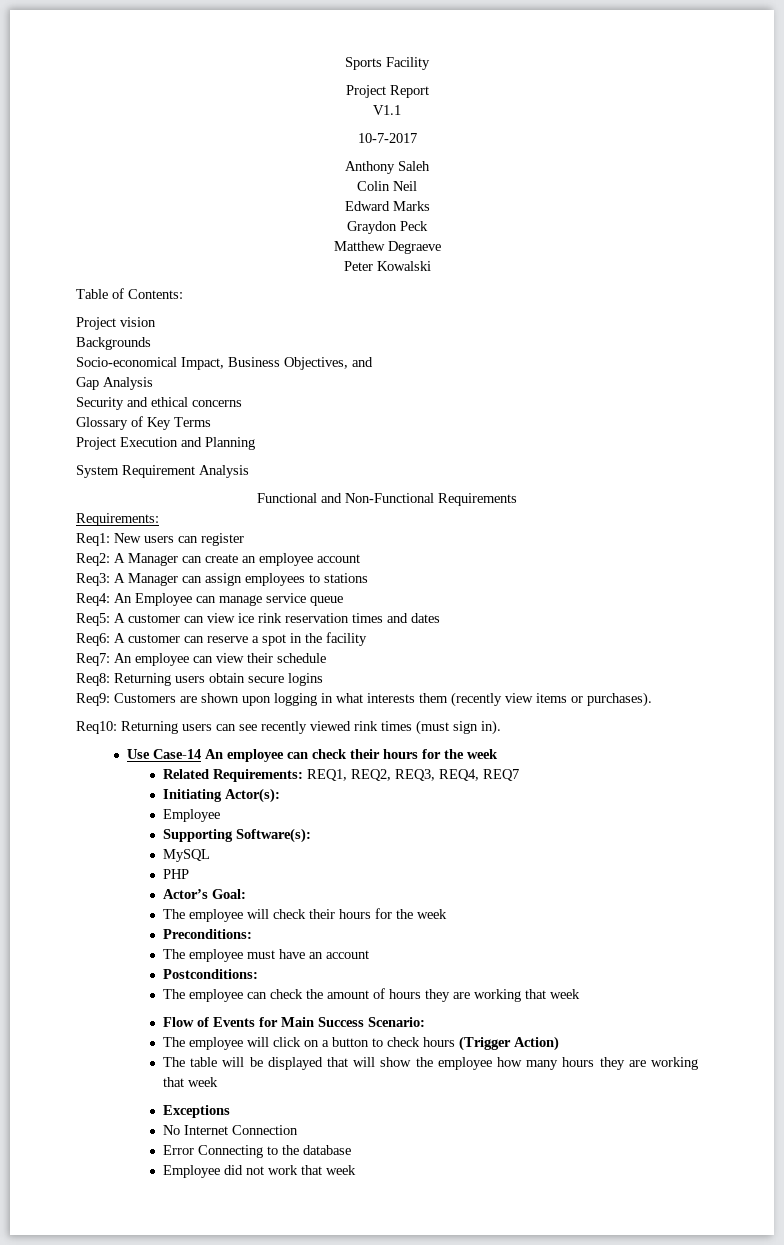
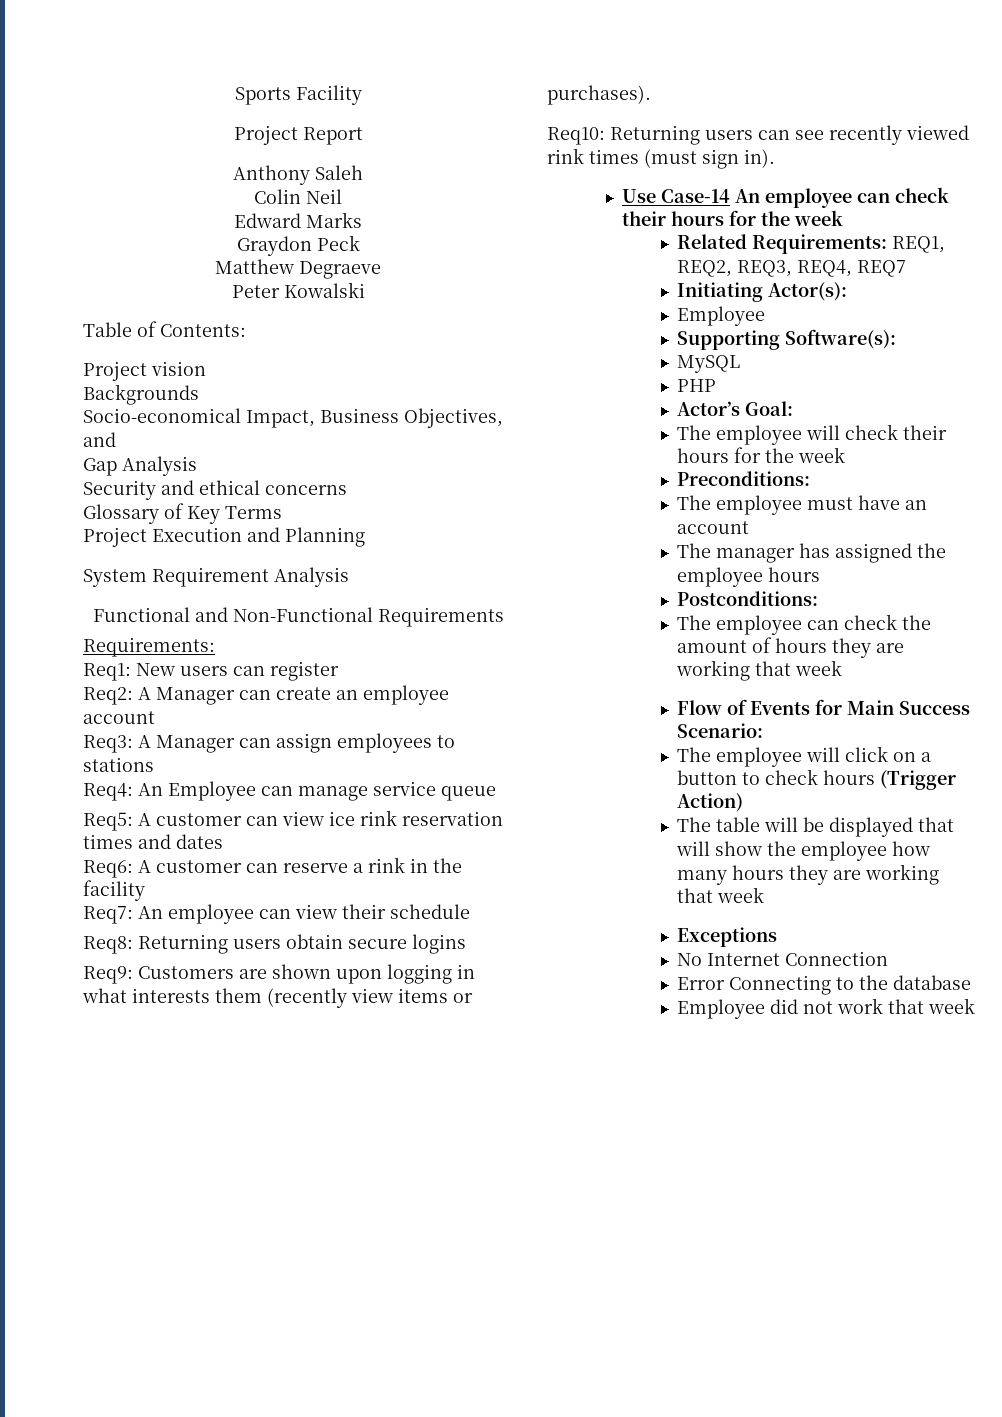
- V1.1
- 10-7-2017
- Req6: A customer can reserve a spot in the facility
+ Req6: A customer can reserve a rink in the facility
+ The manager has assigned the employee hours

